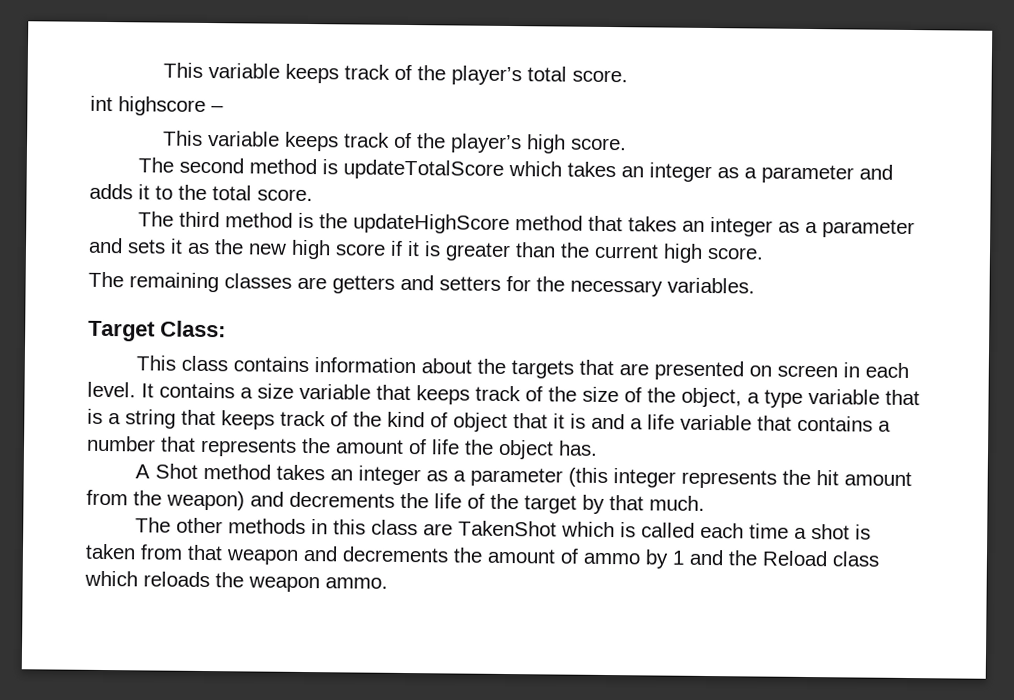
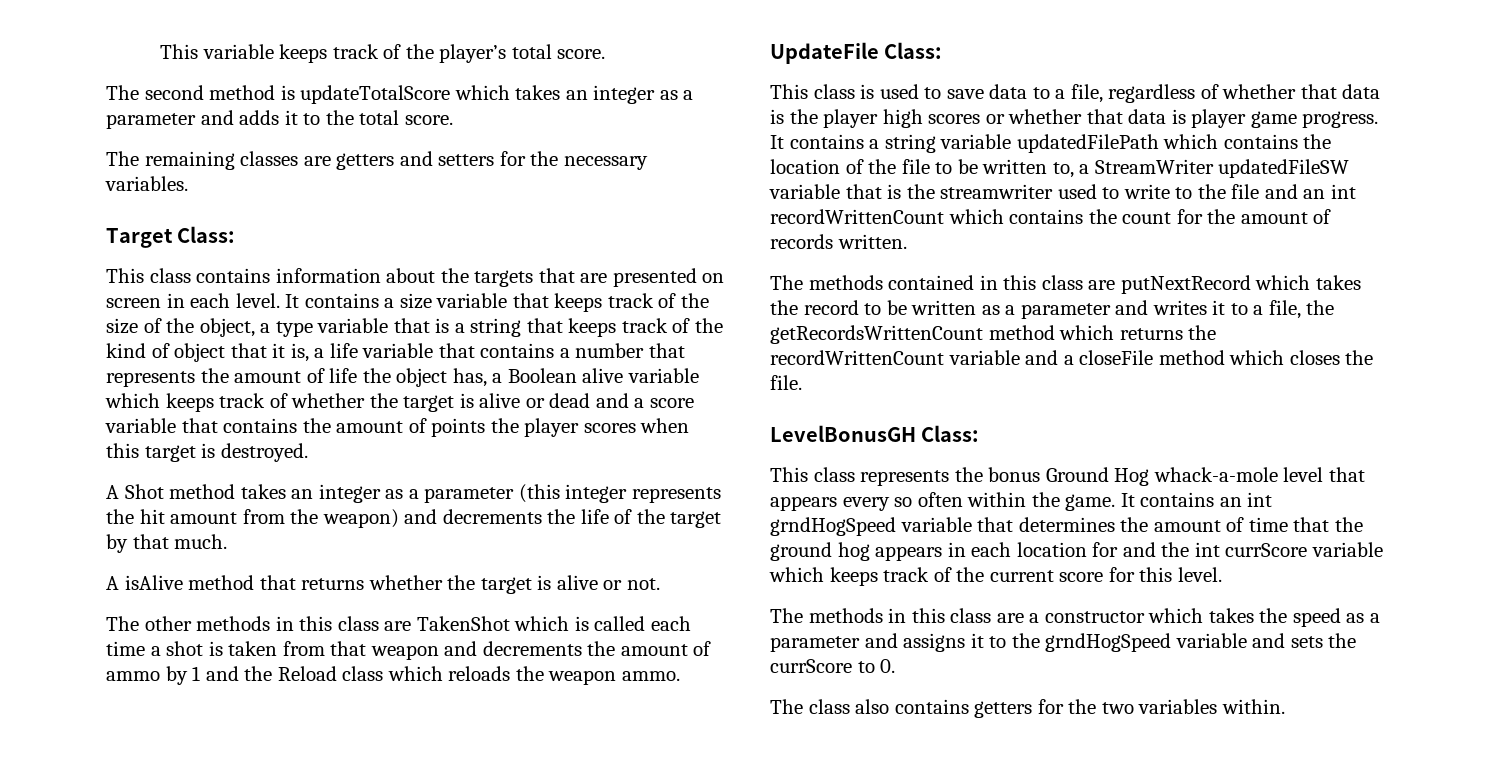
- int highscore –
- This variable keeps track of the player’s high score.
- The third method is the updateHighScore method that takes an integer as a parameter and sets it as the new high score if it is greater than the current high score.
- It contains a size variable that keeps track of the size of the object, a type variable that is a string that keeps track of the kind of object that it is and a life variable that contains a number that represents the amount of life the object has.
+ It contains a size variable that keeps track of the size of the object, a type variable that is a string that keeps track of the kind of object that it is, a life variable that contains a number that represents the amount of life the object has, a Boolean alive variable which keeps track of whether the target is alive or dead and a score variable that contains the amount of points the player scores when this target is destroyed.
+ A isAlive method that returns whether the target is alive or not.
+ UpdateFile Class:
+ This class is used to save data to a file, regardless of whether that data is the player high scores or whether that data is player game progress. It contains a string variable updatedFilePath which contains the location of the file to be written to, a StreamWriter updatedFileSW variable that is the streamwriter used to write to the file and an int recordWrittenCount which contains the count for the amount of records written.
+ The methods contained in this class are putNextRecord which takes the record to be written as a parameter and writes it to a file, the getRecordsWrittenCount method which returns the recordWrittenCount variable and a closeFile method which closes the file.
+ LevelBonusGH Class:
+ This class represents the bonus Ground Hog whack-a-mole level that appears every so often within the game. It contains an int grndHogSpeed variable that determines the amount of time that the ground hog appears in each location for and the int currScore variable which keeps track of the current score for this level.
+ The methods in this class are a constructor which takes the speed as a parameter and assigns it to the grndHogSpeed variable and sets the currScore to 0.
+ The class also contains getters for the two variables within.

